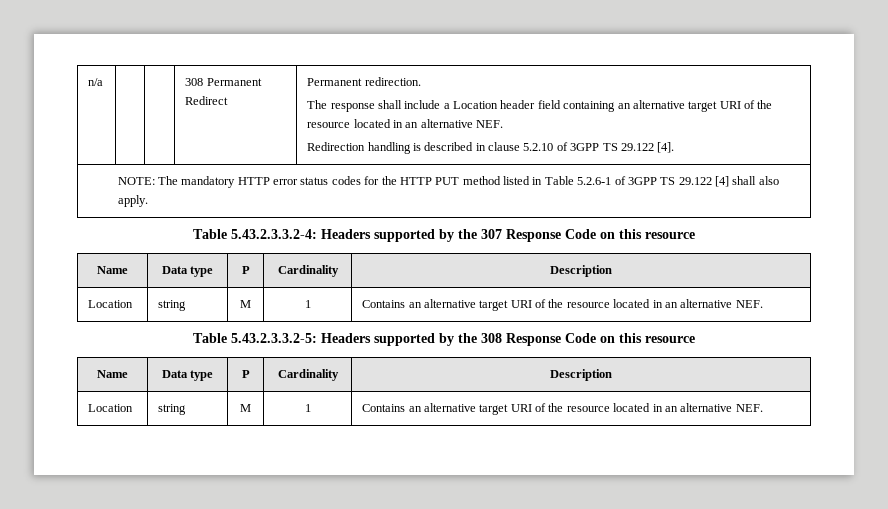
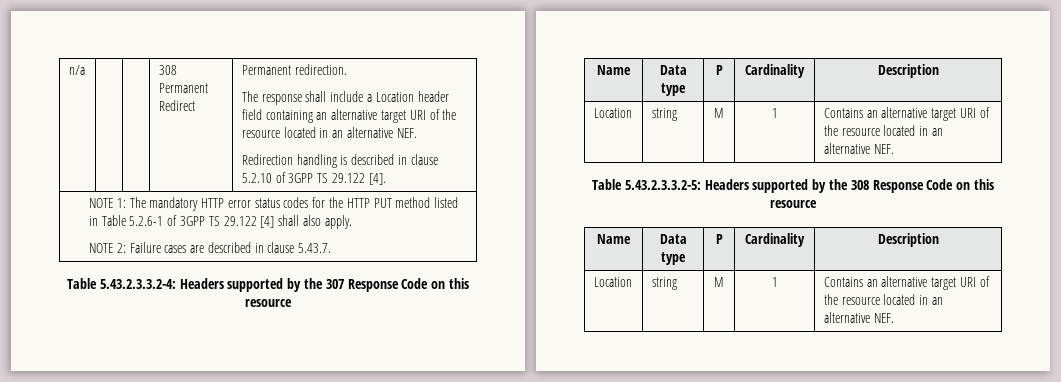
- NOTE: The mandatory HTTP error status codes for the HTTP PUT method listed in Table 5.2.6-1 of 3GPP TS 29.122 [4] shall also apply.
+ NOTE 1: The mandatory HTTP error status codes for the HTTP PUT method listed in Table 5.2.6-1 of 3GPP TS 29.122 [4] shall also apply.
+ NOTE 2: Failure cases are described in clause 5.43.7.

